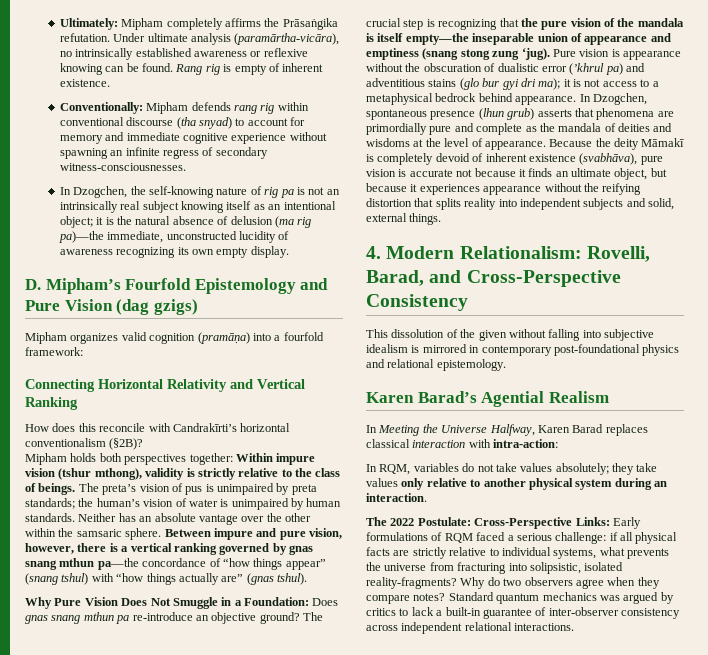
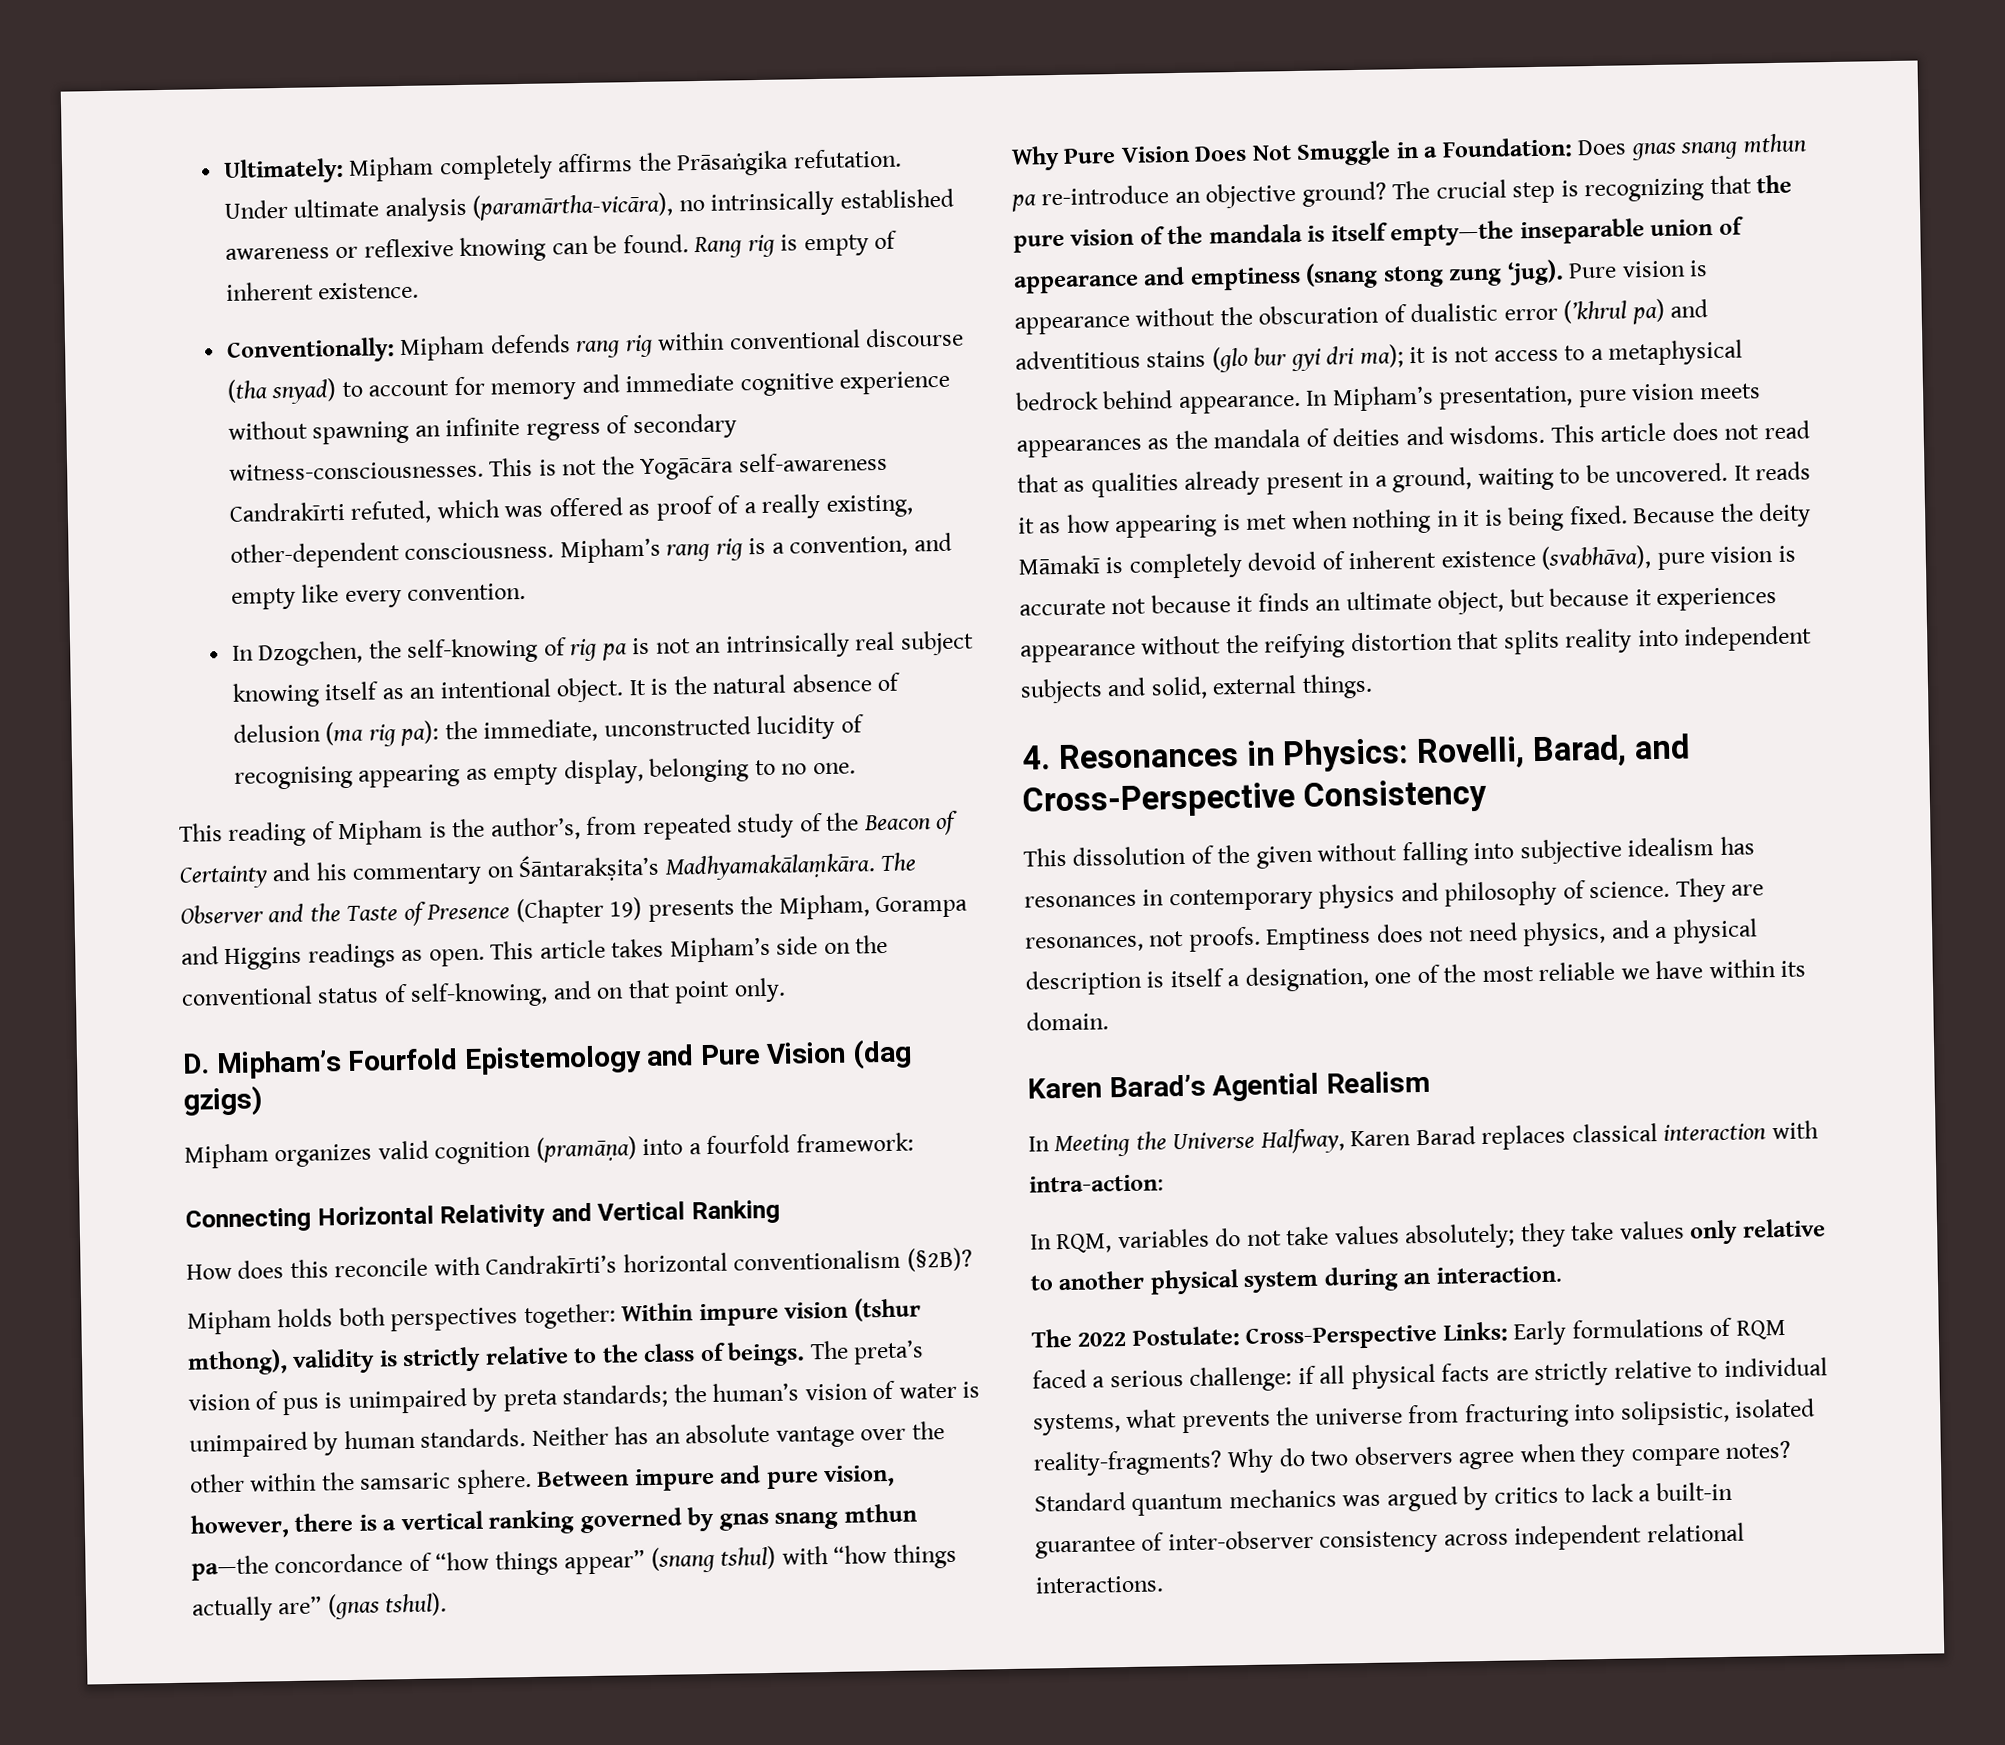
+ This is not the Yogācāra self-awareness Candrakīrti refuted, which was offered as proof of a really existing, other-dependent consciousness. Mipham’s rang rig is a convention, and empty like every convention.
- In Dzogchen, the self-knowing nature of rig pa is not an intrinsically real subject knowing itself as an intentional object; it is the natural absence of delusion (ma rig pa)—the immediate, unconstructed lucidity of awareness recognizing its own empty display.
+ In Dzogchen, the self-knowing of rig pa is not an intrinsically real subject knowing itself as an intentional object. It is the natural absence of delusion (ma rig pa): the immediate, unconstructed lucidity of recognising appearing as empty display, belonging to no one.
+ This reading of Mipham is the author’s, from repeated study of the Beacon of Certainty and his commentary on Śāntarakṣita’s Madhyamakālaṃkāra. The Observer and the Taste of Presence (Chapter 19) presents the Mipham, Gorampa and Higgins readings as open. This article takes Mipham’s side on the conventional status of self-knowing, and on that point only.
- In Dzogchen, spontaneous presence (lhun grub) asserts that phenomena are primordially pure and complete as the mandala of deities and wisdoms at the level of appearance.
+ In Mipham’s presentation, pure vision meets appearances as the mandala of deities and wisdoms. This article does not read that as qualities already present in a ground, waiting to be uncovered. It reads it as how appearing is met when nothing in it is being fixed.
- 4. Modern Relationalism: Rovelli, Barad, and Cross-Perspective Consistency
+ 4. Resonances in Physics: Rovelli, Barad, and Cross-Perspective Consistency
- This dissolution of the given without falling into subjective idealism is mirrored in contemporary post-foundational physics and relational epistemology.
+ This dissolution of the given without falling into subjective idealism has resonances in contemporary physics and philosophy of science. They are resonances, not proofs. Emptiness does not need physics, and a physical description is itself a designation, one of the most reliable we have within its domain.

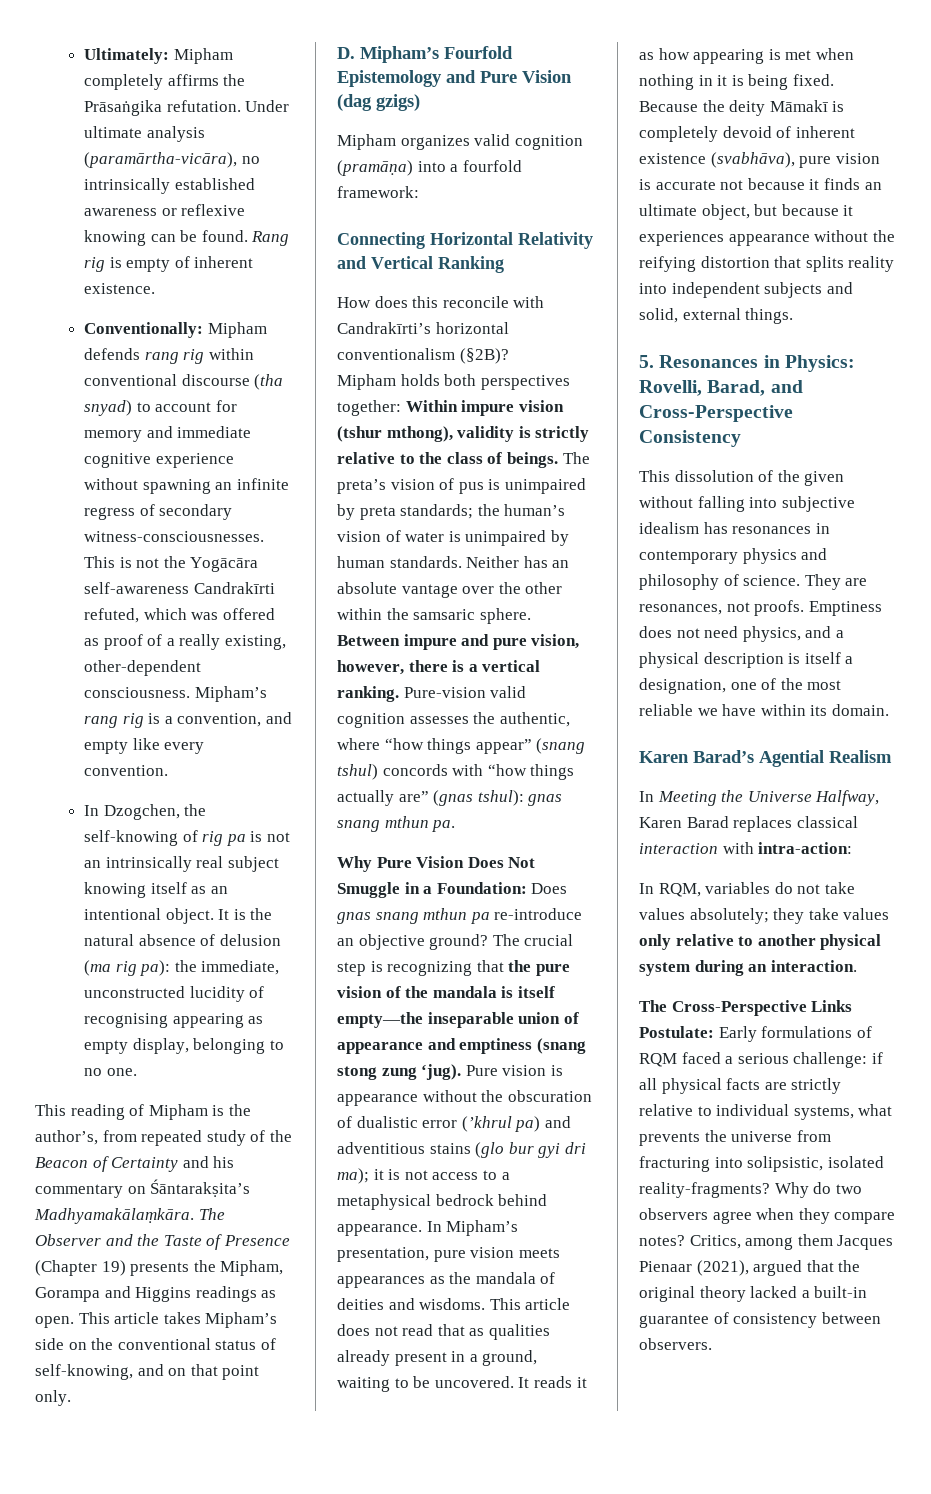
- Between impure and pure vision, however, there is a vertical ranking governed by gnas snang mthun pa—the concordance of “how things appear” (snang tshul) with “how things actually are” (gnas tshul).
+ Between impure and pure vision, however, there is a vertical ranking. Pure-vision valid cognition assesses the authentic, where “how things appear” (snang tshul) concords with “how things actually are” (gnas tshul): gnas snang mthun pa.
- 4. Resonances in Physics: Rovelli, Barad, and Cross-Perspective Consistency
+ 5. Resonances in Physics: Rovelli, Barad, and Cross-Perspective Consistency
- The 2022 Postulate: Cross-Perspective Links: Early formulations of RQM faced a serious challenge: if all physical facts are strictly relative to individual systems, what prevents the universe from fracturing into solipsistic, isolated reality-fragments?
+ The Cross-Perspective Links Postulate: Early formulations of RQM faced a serious challenge: if all physical facts are strictly relative to individual systems, what prevents the universe from fracturing into solipsistic, isolated reality-fragments?
- Standard quantum mechanics was argued by critics to lack a built-in guarantee of inter-observer consistency across independent relational interactions.
+ Critics, among them Jacques Pienaar (2021), argued that the original theory lacked a built-in guarantee of consistency between observers.

